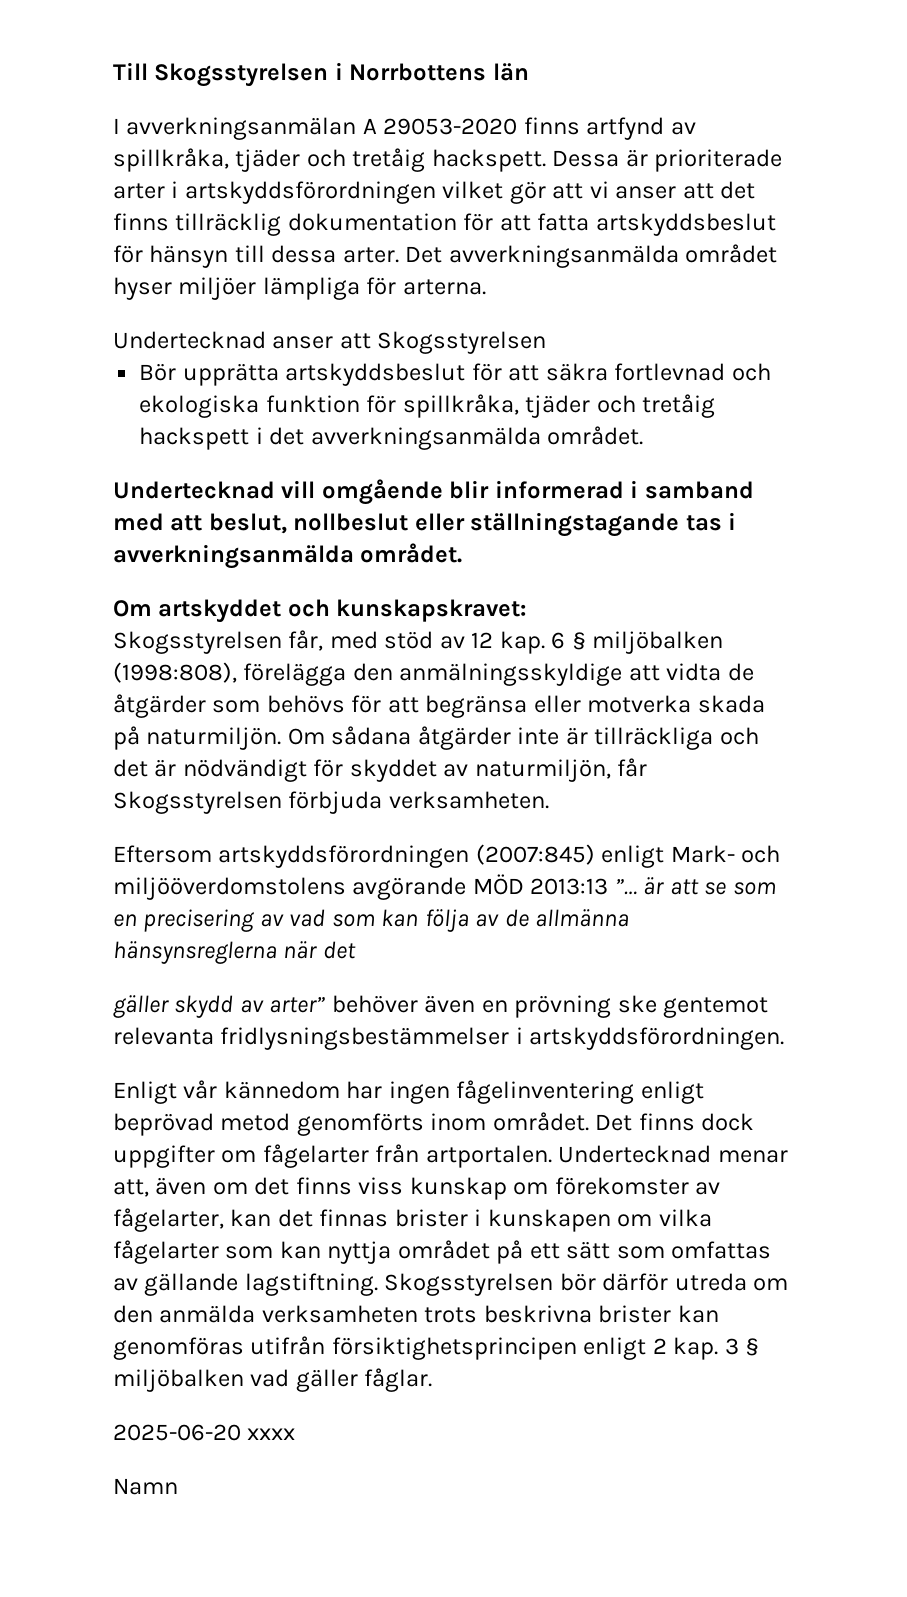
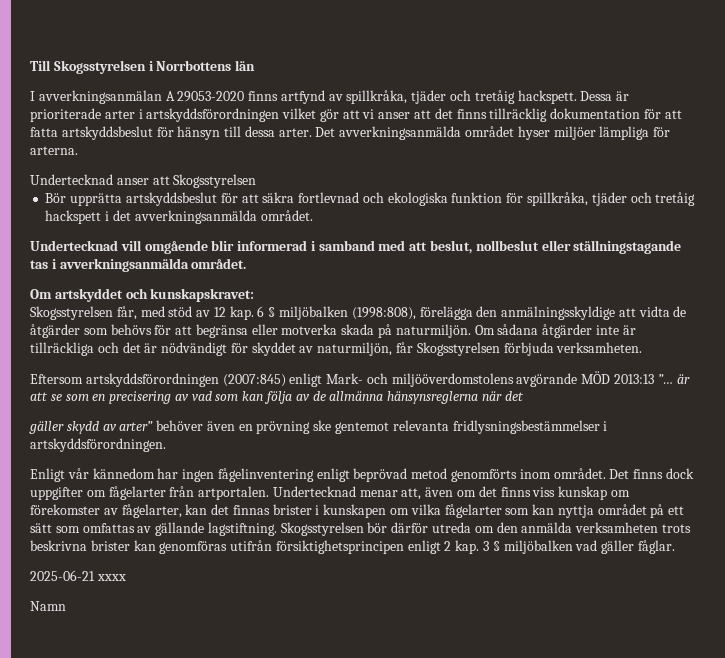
- 2025-06-20 xxxx
+ 2025-06-21 xxxx

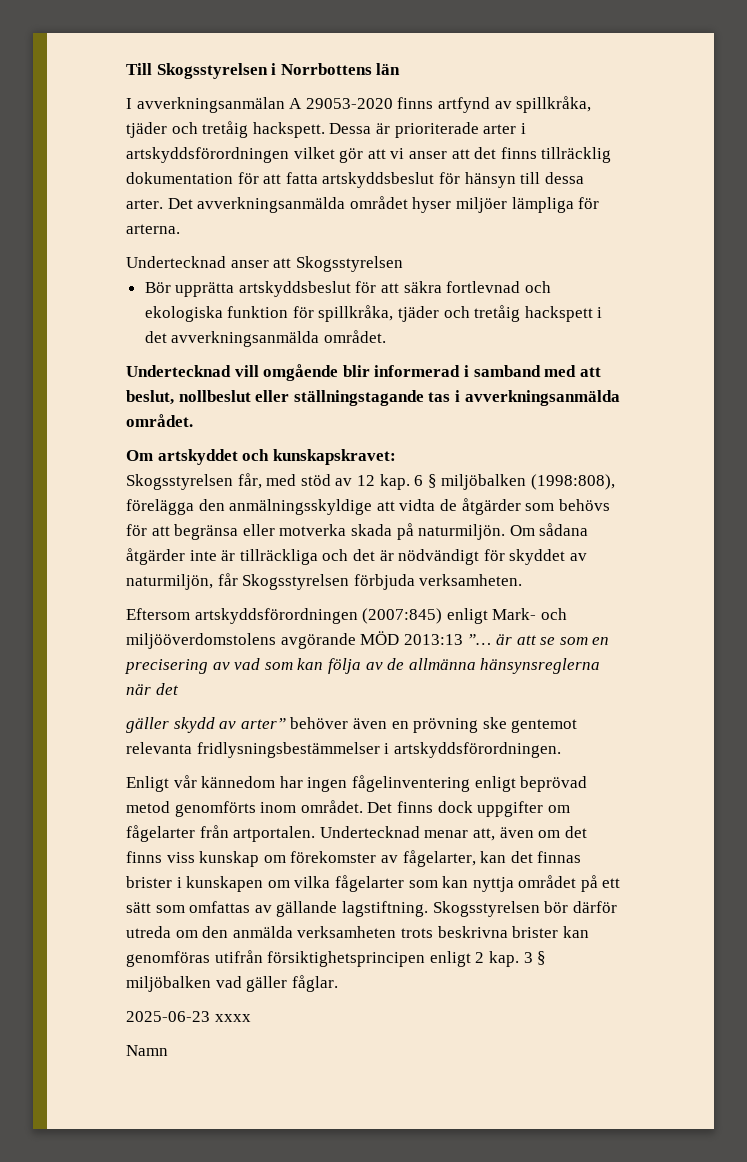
- 2025-06-21 xxxx
+ 2025-06-23 xxxx

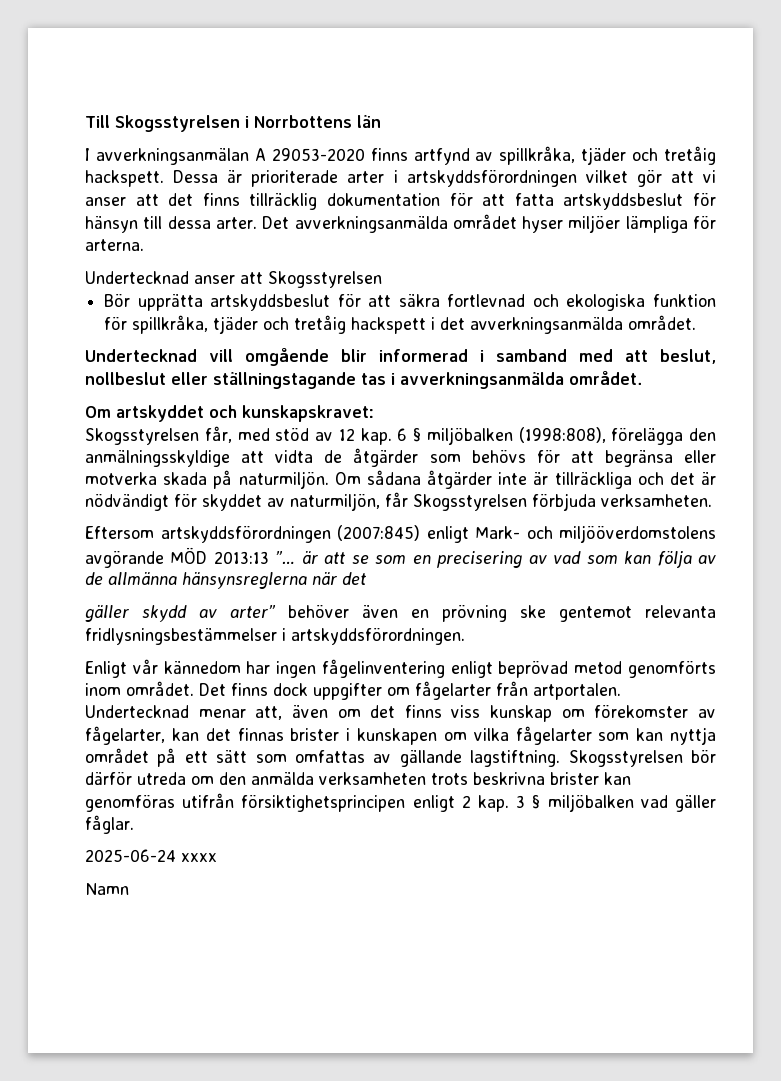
- 2025-06-23 xxxx
+ 2025-06-24 xxxx

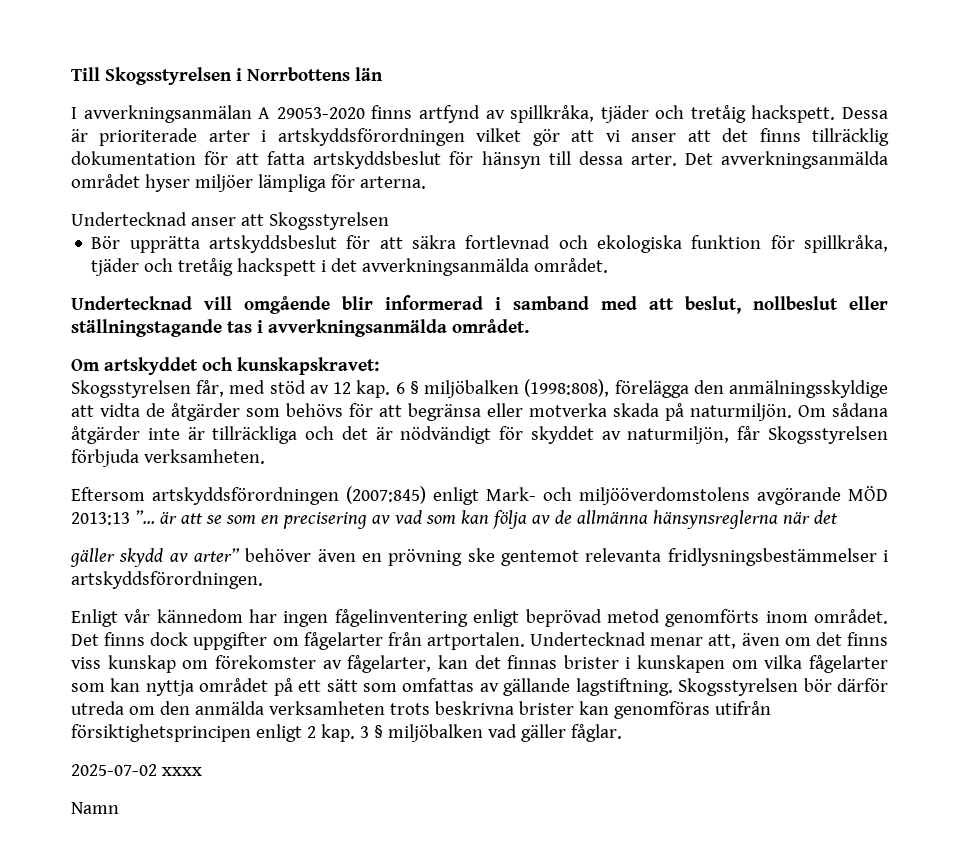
- 2025-06-24 xxxx
+ 2025-07-02 xxxx

